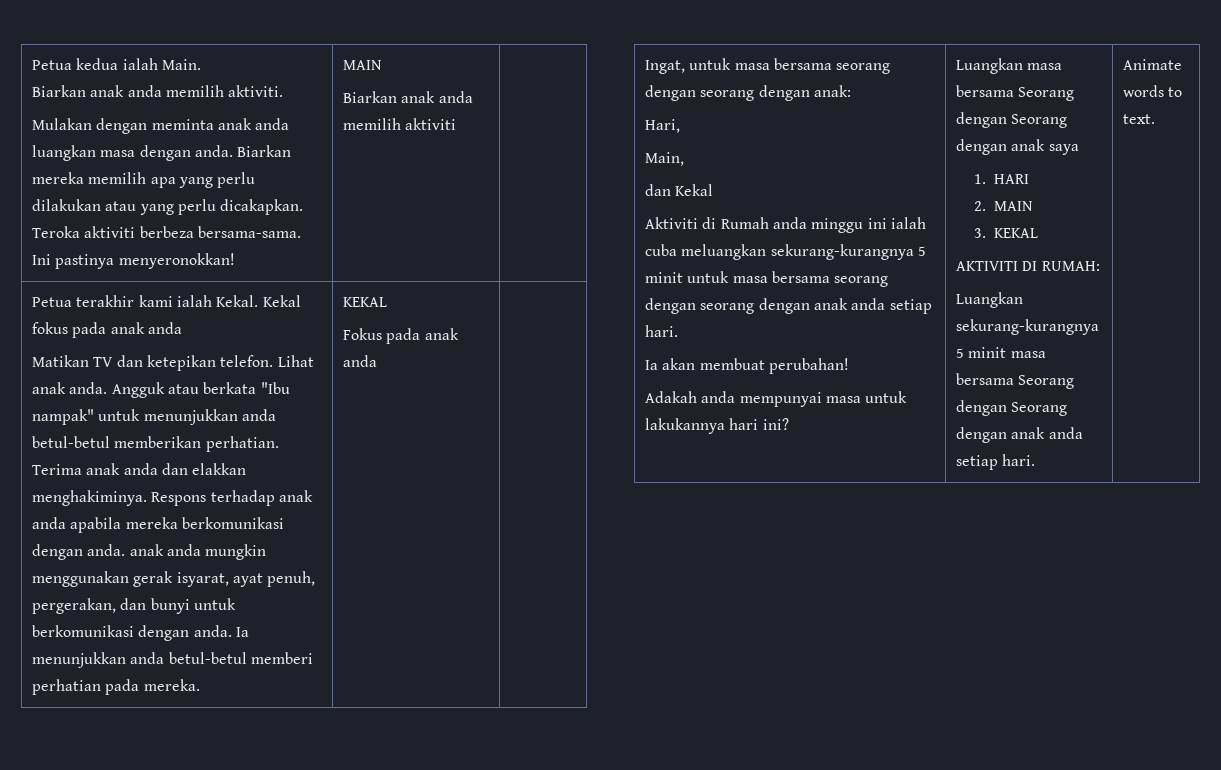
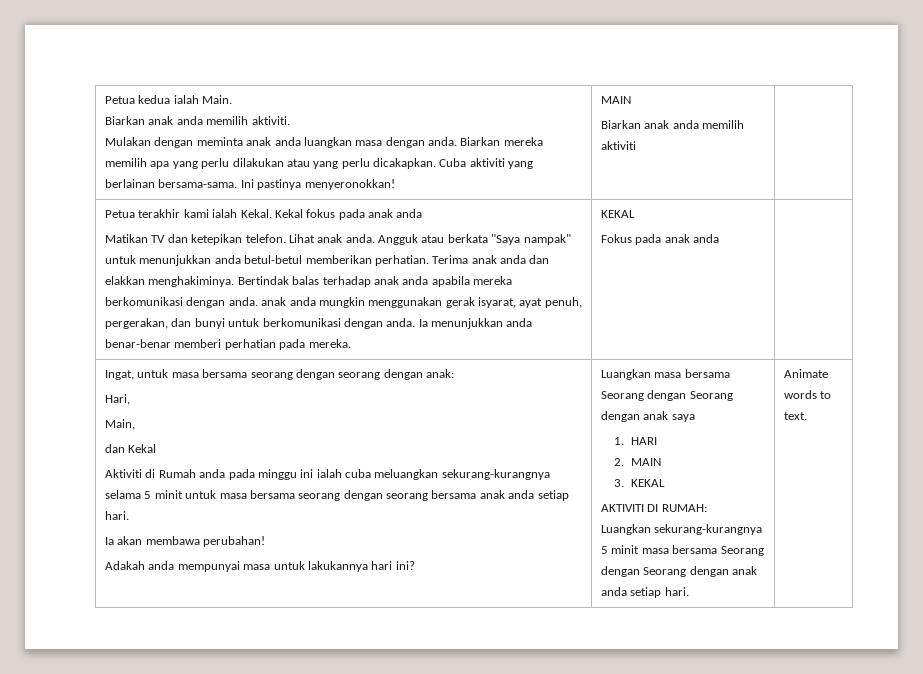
- Teroka aktiviti berbeza bersama-sama.
+ Cuba aktiviti yang berlainan bersama-sama.
- Angguk atau berkata "Ibu nampak" untuk menunjukkan anda betul-betul memberikan perhatian.
+ Angguk atau berkata "Saya nampak" untuk menunjukkan anda betul-betul memberikan perhatian.
- Respons terhadap anak anda apabila mereka berkomunikasi dengan anda. anak anda mungkin menggunakan gerak isyarat, ayat penuh, pergerakan, dan bunyi untuk berkomunikasi dengan anda.
+ Bertindak balas terhadap anak anda apabila mereka berkomunikasi dengan anda. anak anda mungkin menggunakan gerak isyarat, ayat penuh, pergerakan, dan bunyi untuk berkomunikasi dengan anda.
- Ia menunjukkan anda betul-betul memberi perhatian pada mereka.
+ Ia menunjukkan anda benar-benar memberi perhatian pada mereka.
- Aktiviti di Rumah anda minggu ini ialah cuba meluangkan sekurang-kurangnya 5 minit untuk masa bersama seorang dengan seorang dengan anak anda setiap hari.
+ Aktiviti di Rumah anda pada minggu ini ialah cuba meluangkan sekurang-kurangnya selama 5 minit untuk masa bersama seorang dengan seorang bersama anak anda setiap hari.
- Ia akan membuat perubahan!
+ Ia akan membawa perubahan!

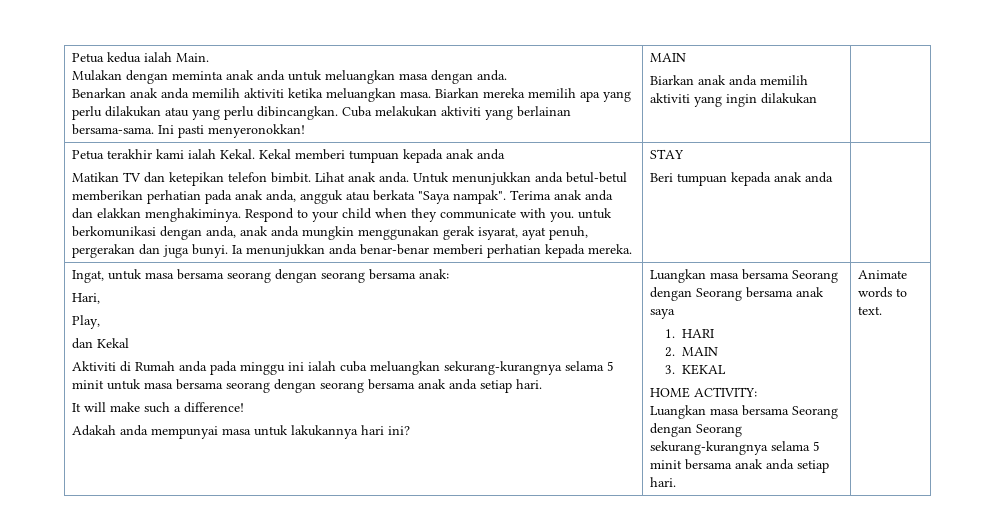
- Biarkan anak anda memilih aktiviti.
- Mulakan dengan meminta anak anda luangkan masa dengan anda.
+ Mulakan dengan meminta anak anda untuk meluangkan masa dengan anda.
+ Benarkan anak anda memilih aktiviti ketika meluangkan masa.
- Biarkan mereka memilih apa yang perlu dilakukan atau yang perlu dicakapkan. Cuba aktiviti yang berlainan bersama-sama.
+ Biarkan mereka memilih apa yang perlu dilakukan atau yang perlu dibincangkan. Cuba melakukan aktiviti yang berlainan bersama-sama.
- Ini pastinya menyeronokkan!
+ Ini pasti menyeronokkan!
- Biarkan anak anda memilih aktiviti
+ Biarkan anak anda memilih aktiviti yang ingin dilakukan
- Kekal fokus pada anak anda
+ Kekal memberi tumpuan kepada anak anda
- Matikan TV dan ketepikan telefon.
+ Matikan TV dan ketepikan telefon bimbit.
- Angguk atau berkata "Saya nampak" untuk menunjukkan anda betul-betul memberikan perhatian.
+ Untuk menunjukkan anda betul-betul memberikan perhatian pada anak anda, angguk atau berkata "Saya nampak".
- Bertindak balas terhadap anak anda apabila mereka berkomunikasi dengan anda. anak anda mungkin menggunakan gerak isyarat, ayat penuh, pergerakan, dan bunyi untuk berkomunikasi dengan anda.
+ Respond to your child when they communicate with you. untuk berkomunikasi dengan anda, anak anda mungkin menggunakan gerak isyarat, ayat penuh, pergerakan dan juga bunyi.
- Ia menunjukkan anda benar-benar memberi perhatian pada mereka. | KEKAL
- Fokus pada anak anda
+ Ia menunjukkan anda benar-benar memberi perhatian kepada mereka. | STAY
+ Beri tumpuan kepada anak anda
- Ingat, untuk masa bersama seorang dengan seorang dengan anak:
+ Ingat, untuk masa bersama seorang dengan seorang bersama anak:
- Main,
+ Play,
- Ia akan membawa perubahan!
+ It will make such a difference!
- Luangkan masa bersama Seorang dengan Seorang dengan anak saya
+ Luangkan masa bersama Seorang dengan Seorang bersama anak saya
- AKTIVITI DI RUMAH:
- Luangkan sekurang-kurangnya 5 minit masa bersama Seorang dengan Seorang dengan anak anda setiap hari.
+ HOME ACTIVITY:
+ Luangkan masa bersama Seorang dengan Seorang sekurang-kurangnya selama 5 minit bersama anak anda setiap hari.

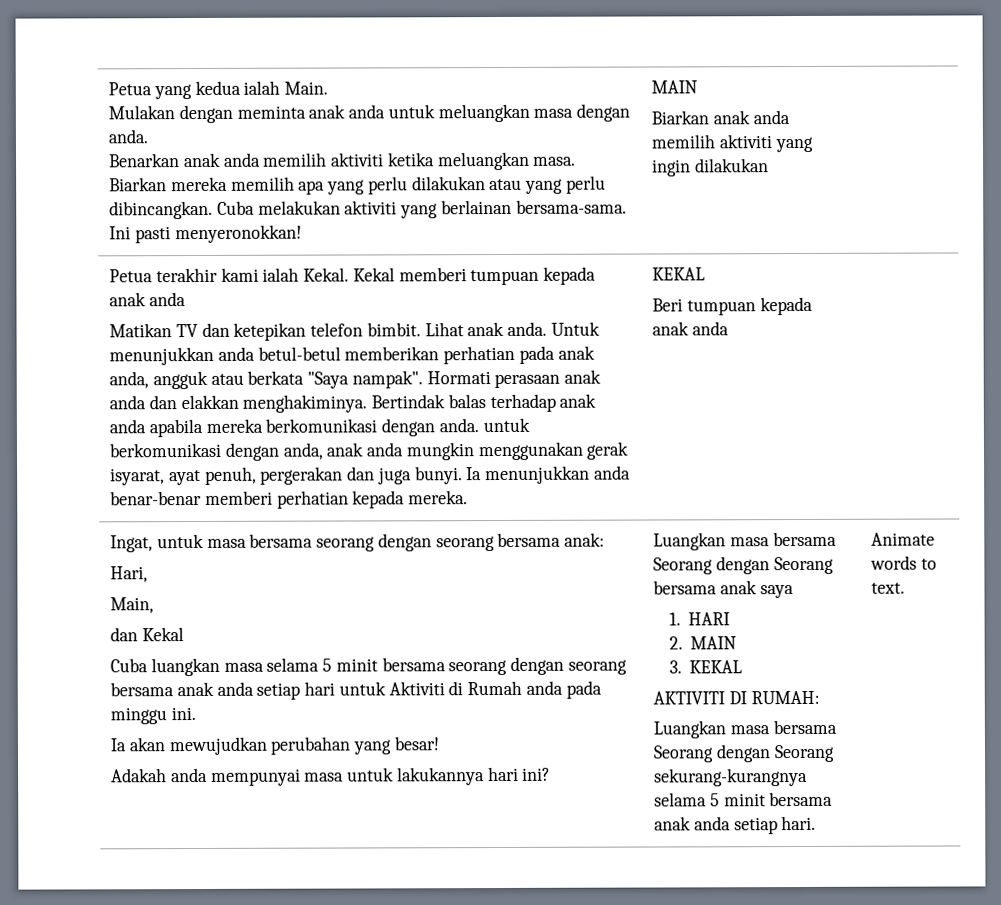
- Petua kedua ialah Main.
+ Petua yang kedua ialah Main.
- Terima anak anda dan elakkan menghakiminya.
+ Hormati perasaan anak anda dan elakkan menghakiminya.
- Respond to your child when they communicate with you. untuk berkomunikasi dengan anda, anak anda mungkin menggunakan gerak isyarat, ayat penuh, pergerakan dan juga bunyi.
+ Bertindak balas terhadap anak anda apabila mereka berkomunikasi dengan anda. untuk berkomunikasi dengan anda, anak anda mungkin menggunakan gerak isyarat, ayat penuh, pergerakan dan juga bunyi.
- Ia menunjukkan anda benar-benar memberi perhatian kepada mereka. | STAY
+ Ia menunjukkan anda benar-benar memberi perhatian kepada mereka. | KEKAL
- Play,
+ Main,
- Aktiviti di Rumah anda pada minggu ini ialah cuba meluangkan sekurang-kurangnya selama 5 minit untuk masa bersama seorang dengan seorang bersama anak anda setiap hari.
- It will make such a difference!
+ Cuba luangkan masa selama 5 minit bersama seorang dengan seorang bersama anak anda setiap hari untuk Aktiviti di Rumah anda pada minggu ini.
+ Ia akan mewujudkan perubahan yang besar!
- HOME ACTIVITY:
+ AKTIVITI DI RUMAH:

